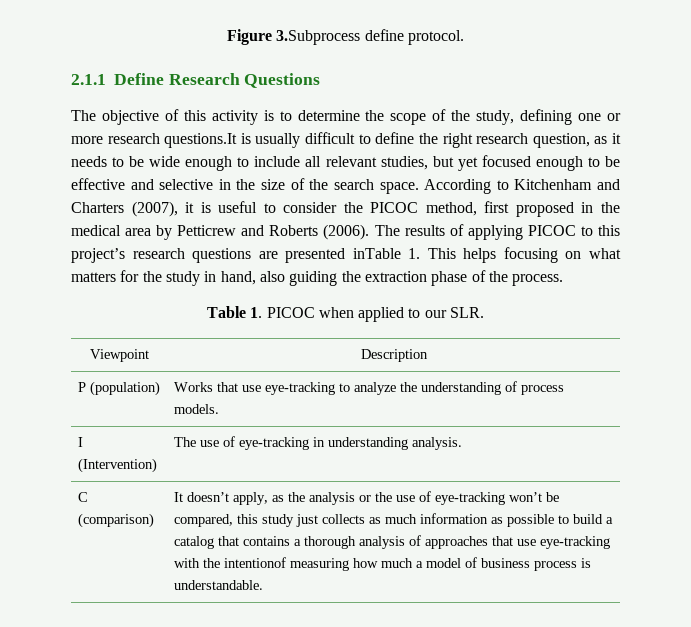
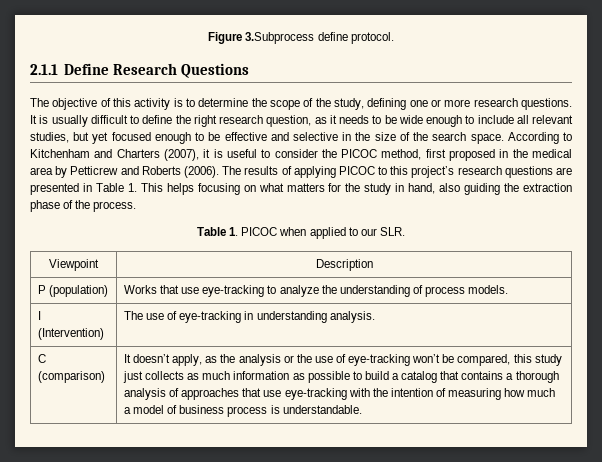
- The objective of this activity is to determine the scope of the study, defining one or more research questions.It is usually difficult to define the right research question, as it needs to be wide enough to include all relevant studies, but yet focused enough to be effective and selective in the size of the search space.
+ The objective of this activity is to determine the scope of the study, defining one or more research questions. It is usually difficult to define the right research question, as it needs to be wide enough to include all relevant studies, but yet focused enough to be effective and selective in the size of the search space.
- The results of applying PICOC to this project’s research questions are presented inTable 1. This helps focusing on what matters for the study in hand, also guiding the extraction phase of the process.
+ The results of applying PICOC to this project’s research questions are presented in Table 1. This helps focusing on what matters for the study in hand, also guiding the extraction phase of the process.
- It doesn’t apply, as the analysis or the use of eye-tracking won’t be compared, this study just collects as much information as possible to build a catalog that contains a thorough analysis of approaches that use eye-tracking with the intentionof measuring how much a model of business process is understandable.
+ It doesn’t apply, as the analysis or the use of eye-tracking won’t be compared, this study just collects as much information as possible to build a catalog that contains a thorough analysis of approaches that use eye-tracking with the intention of measuring how much a model of business process is understandable.

